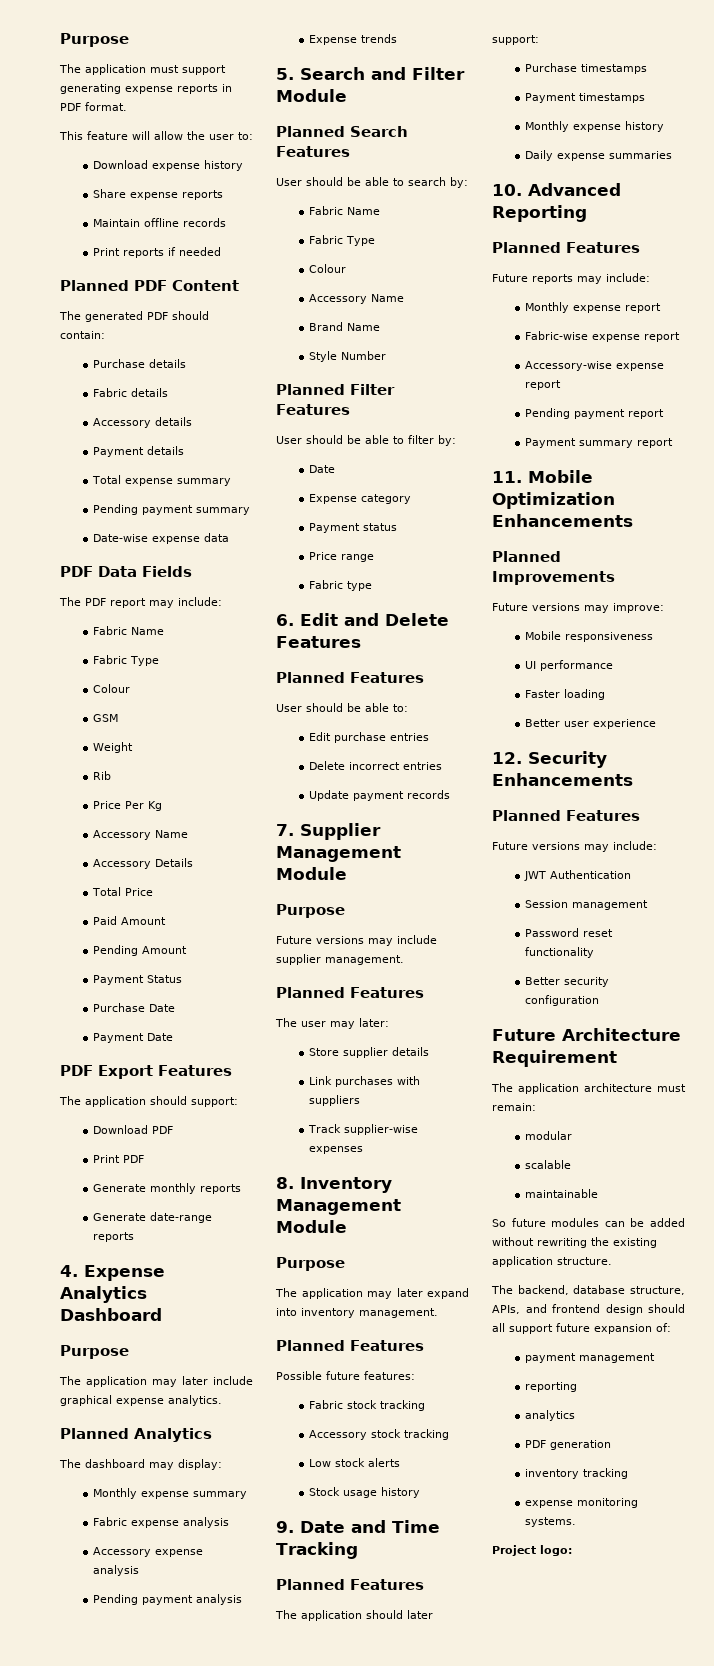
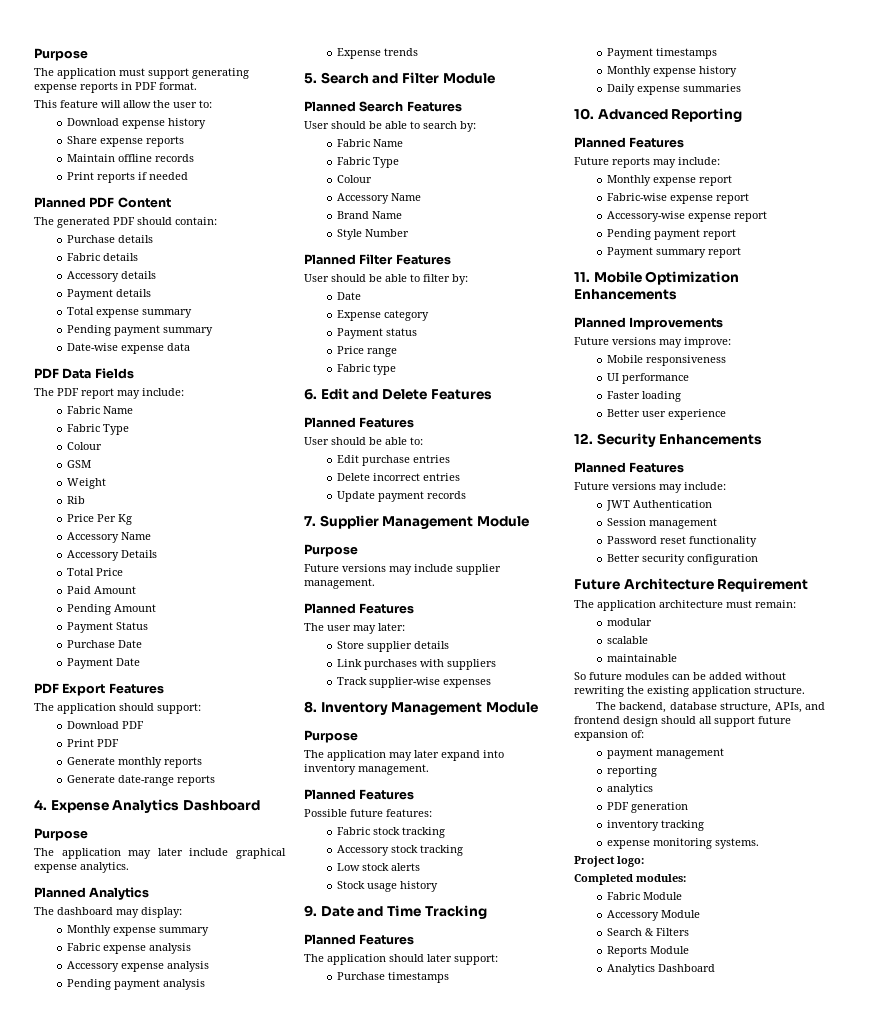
+ Completed modules:
+ Fabric Module
+ Accessory Module
+ Search & Filters
+ Reports Module
+ Analytics Dashboard

